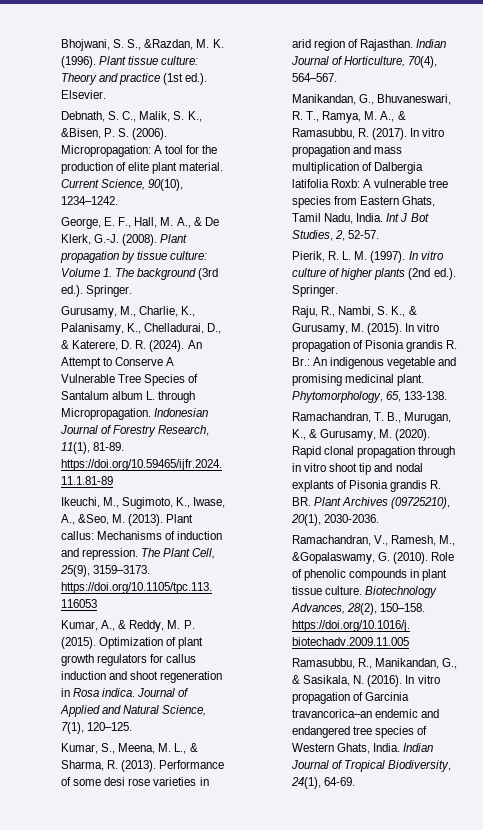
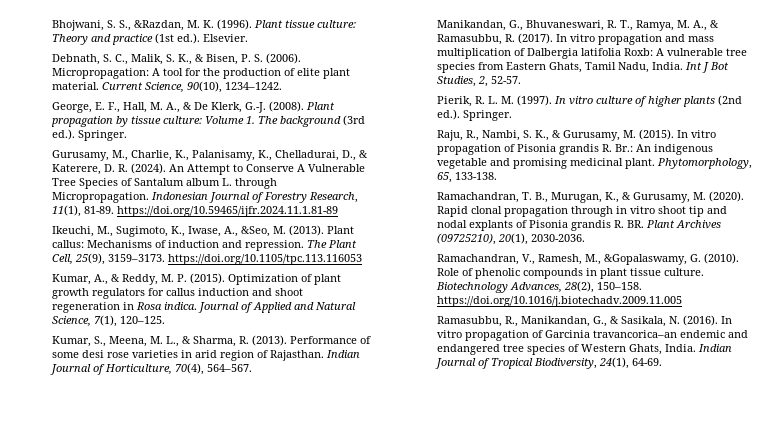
- Debnath, S. C., Malik, S. K., &Bisen, P. S. (2006).
+ Debnath, S. C., Malik, S. K., & Bisen, P. S. (2006).

